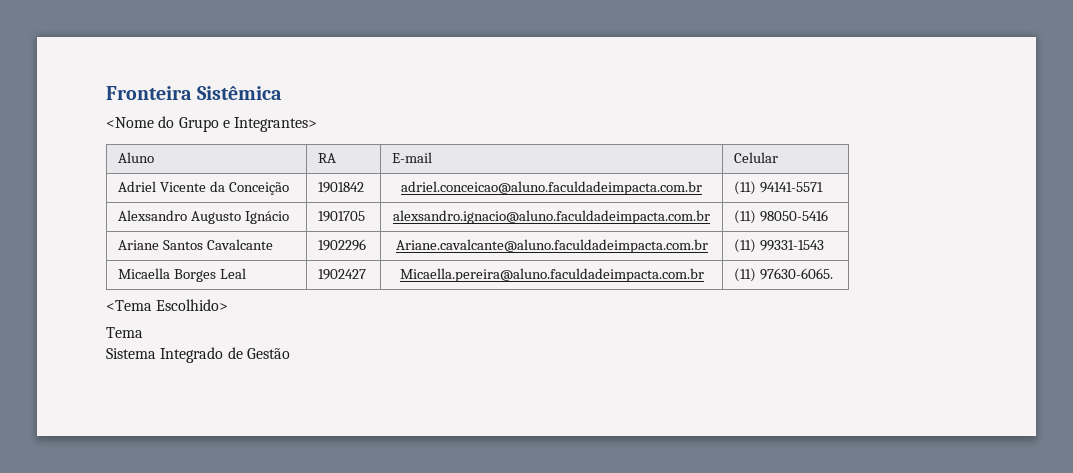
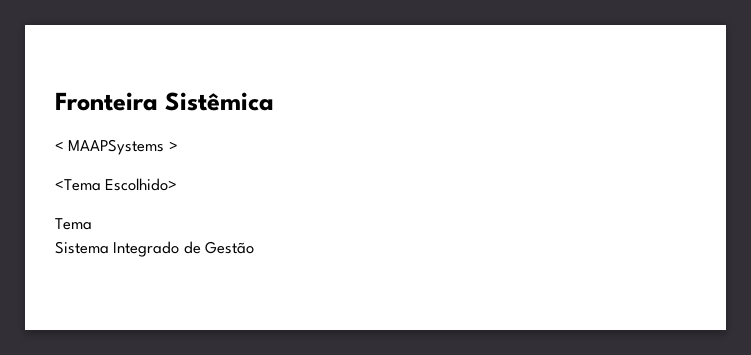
- <Nome do Grupo e Integrantes>
- Aluno | RA | E-mail | Celular
- Adriel Vicente da Conceição | 1901842 | adriel.conceicao@aluno.faculdadeimpacta.com.br | (11) 94141-5571
- Alexsandro Augusto Ignácio | 1901705 | alexsandro.ignacio@aluno.faculdadeimpacta.com.br | (11) 98050-5416
- Ariane Santos Cavalcante | 1902296 | Ariane.cavalcante@aluno.faculdadeimpacta.com.br | (11) 99331-1543
- Micaella Borges Leal | 1902427 | Micaella.pereira@aluno.faculdadeimpacta.com.br | (11) 97630-6065.
+ < MAAPSystems >

